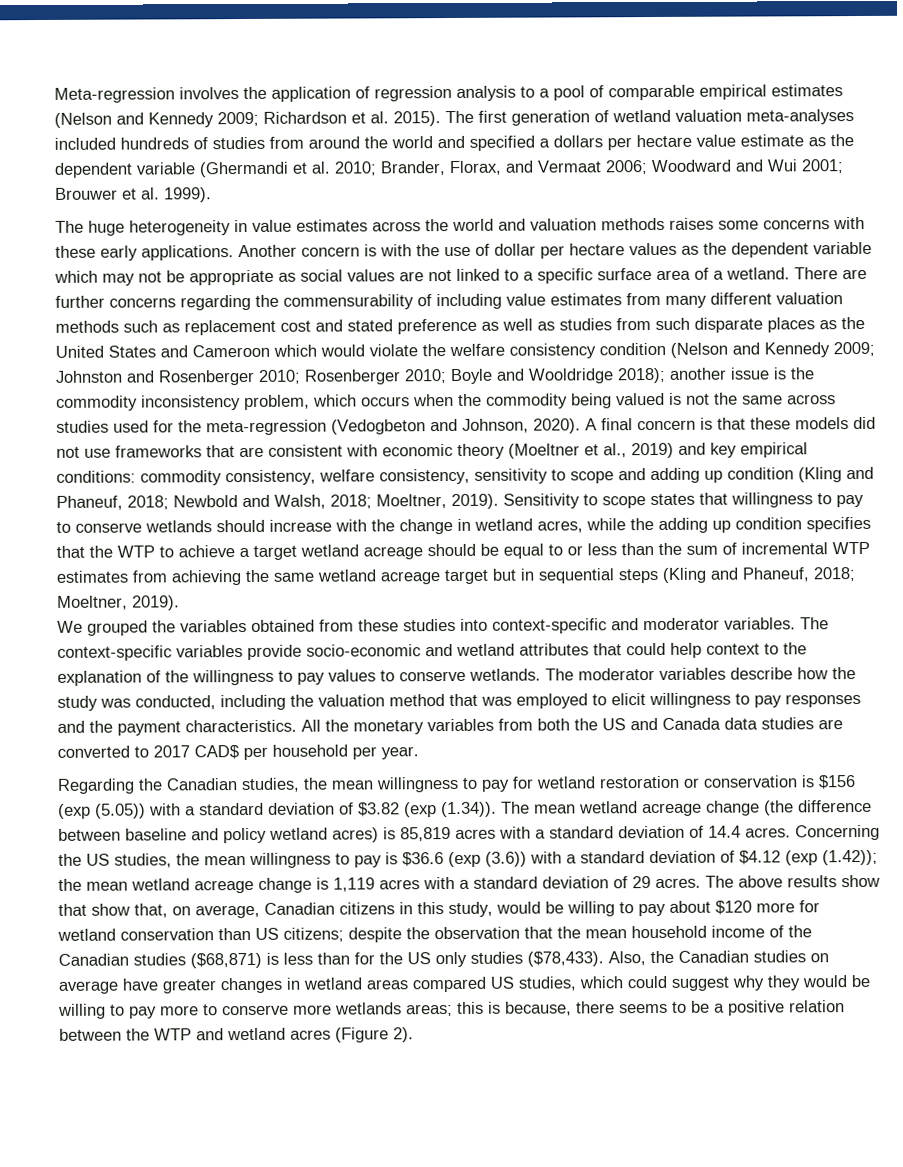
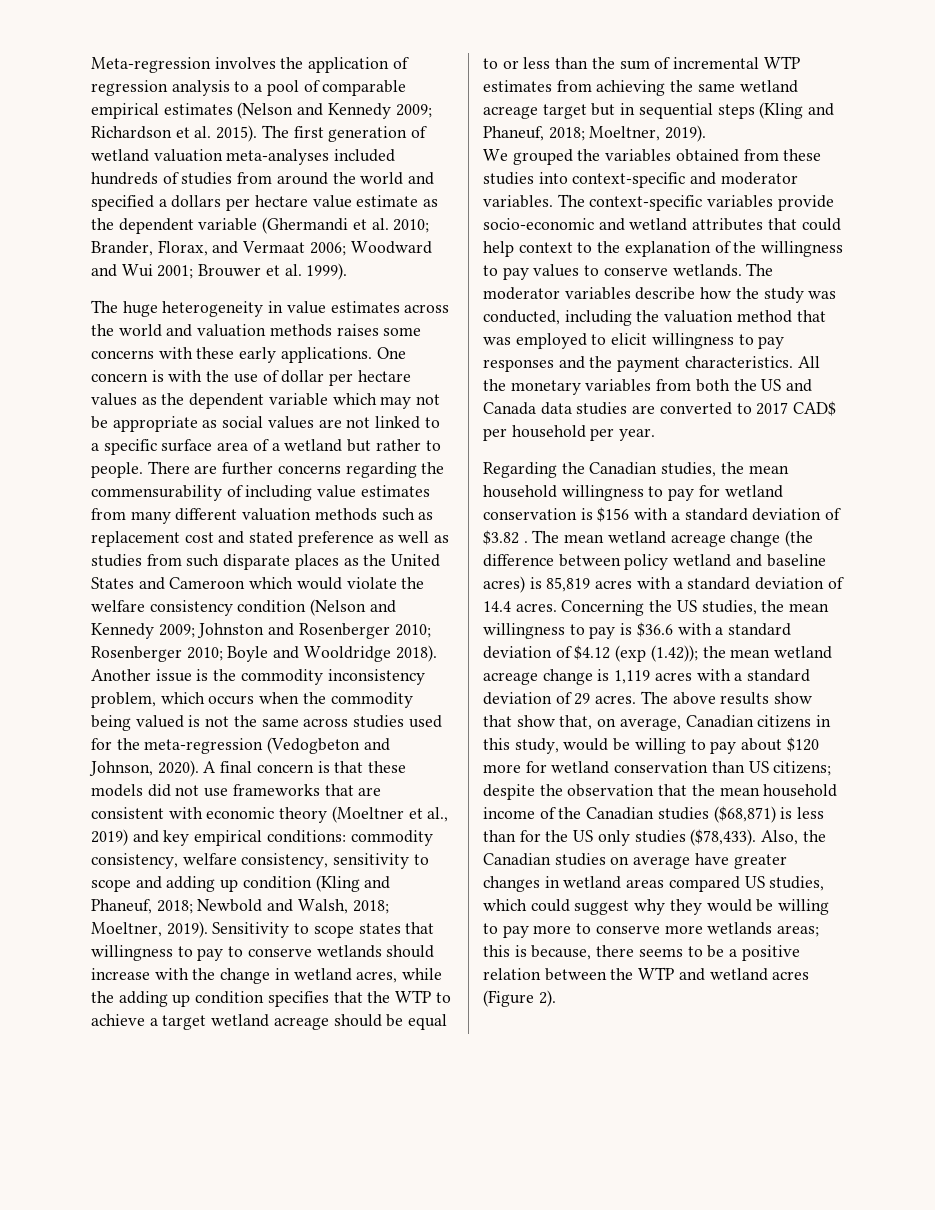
- Another concern is with the use of dollar per hectare values as the dependent variable which may not be appropriate as social values are not linked to a specific surface area of a wetland.
+ One concern is with the use of dollar per hectare values as the dependent variable which may not be appropriate as social values are not linked to a specific surface area of a wetland but rather to people.
- Boyle and Wooldridge 2018); another issue is the commodity inconsistency problem, which occurs when the commodity being valued is not the same across studies used for the meta-regression (Vedogbeton and Johnson, 2020).
+ Boyle and Wooldridge 2018). Another issue is the commodity inconsistency problem, which occurs when the commodity being valued is not the same across studies used for the meta-regression (Vedogbeton and Johnson, 2020).
- Regarding the Canadian studies, the mean willingness to pay for wetland restoration or conservation is $156 (exp (5.05)) with a standard deviation of $3.82 (exp (1.34)). The mean wetland acreage change (the difference between baseline and policy wetland acres) is 85,819 acres with a standard deviation of 14.4 acres.
+ Regarding the Canadian studies, the mean household willingness to pay for wetland conservation is $156 with a standard deviation of $3.82 . The mean wetland acreage change (the difference between policy wetland and baseline acres) is 85,819 acres with a standard deviation of 14.4 acres.
- Concerning the US studies, the mean willingness to pay is $36.6 (exp (3.6)) with a standard deviation of $4.12 (exp (1.42)); the mean wetland acreage change is 1,119 acres with a standard deviation of 29 acres.
+ Concerning the US studies, the mean willingness to pay is $36.6 with a standard deviation of $4.12 (exp (1.42)); the mean wetland acreage change is 1,119 acres with a standard deviation of 29 acres.

